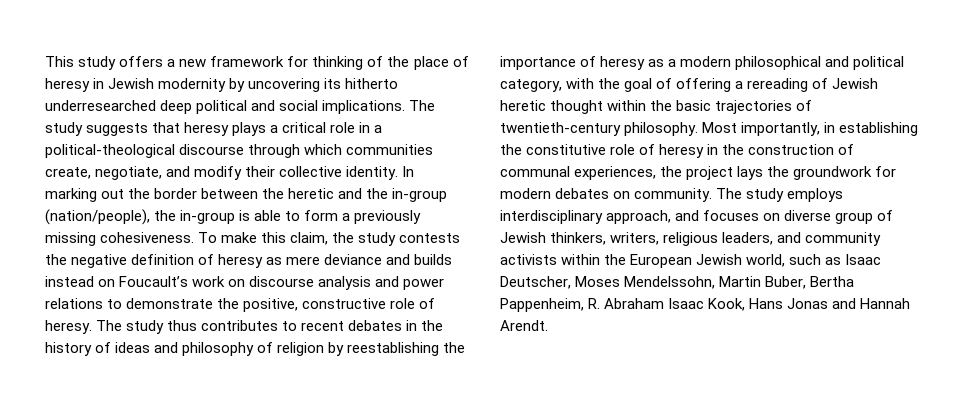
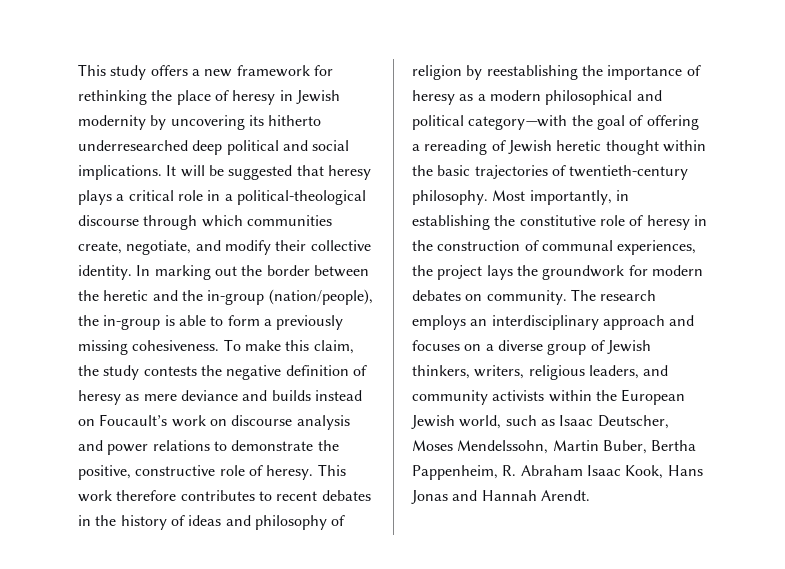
- This study offers a new framework for thinking of the place of heresy in Jewish modernity by uncovering its hitherto underresearched deep political and social implications.
+ This study offers a new framework for rethinking the place of heresy in Jewish modernity by uncovering its hitherto underresearched deep political and social implications.
- The study suggests that heresy plays a critical role in a political-theological discourse through which communities create, negotiate, and modify their collective identity.
+ It will be suggested that heresy plays a critical role in a political-theological discourse through which communities create, negotiate, and modify their collective identity.
- The study thus contributes to recent debates in the history of ideas and philosophy of religion by reestablishing the importance of heresy as a modern philosophical and political category, with the goal of offering a rereading of Jewish heretic thought within the basic trajectories of twentieth-century philosophy.
+ This work therefore contributes to recent debates in the history of ideas and philosophy of religion by reestablishing the importance of heresy as a modern philosophical and political category—with the goal of offering a rereading of Jewish heretic thought within the basic trajectories of twentieth-century philosophy.
- The study employs interdisciplinary approach, and focuses on diverse group of Jewish thinkers, writers, religious leaders, and community activists within the European Jewish world, such as Isaac Deutscher, Moses Mendelssohn, Martin Buber, Bertha Pappenheim, R. Abraham Isaac Kook, Hans Jonas and Hannah Arendt.
+ The research employs an interdisciplinary approach and focuses on a diverse group of Jewish thinkers, writers, religious leaders, and community activists within the European Jewish world, such as Isaac Deutscher, Moses Mendelssohn, Martin Buber, Bertha Pappenheim, R. Abraham Isaac Kook, Hans Jonas and Hannah Arendt.

